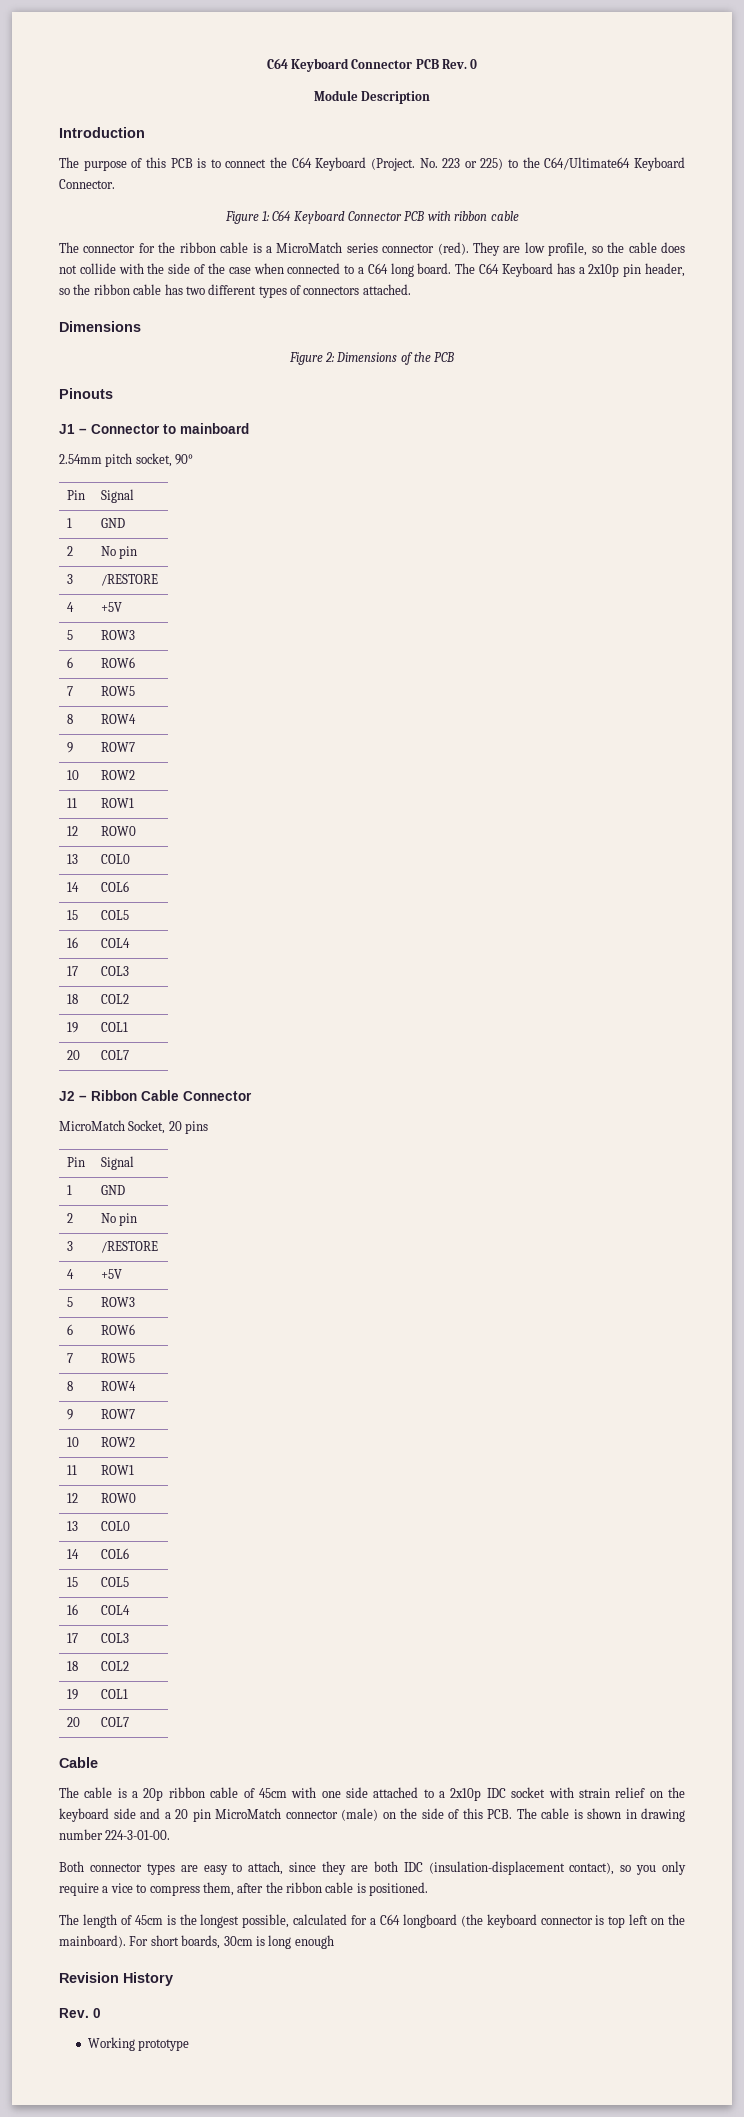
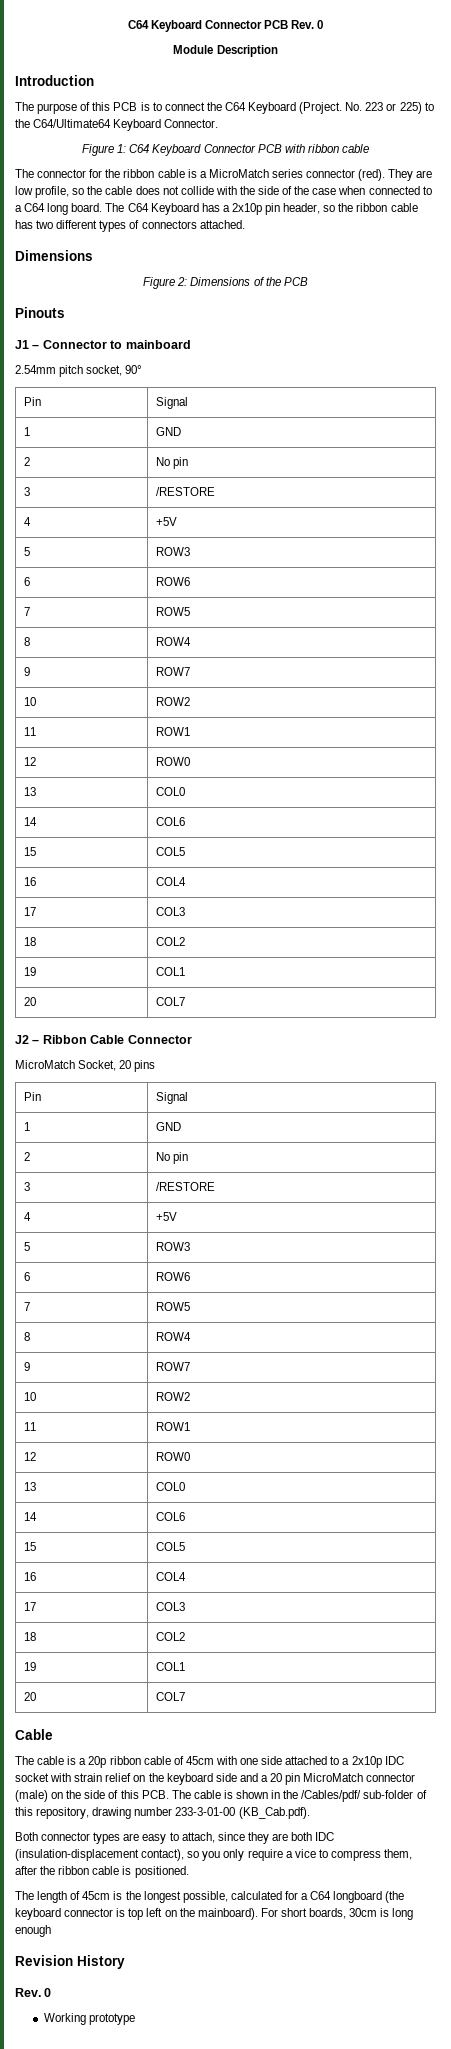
- The cable is a 20p ribbon cable of 45cm with one side attached to a 2x10p IDC socket with strain relief on the keyboard side and a 20 pin MicroMatch connector (male) on the side of this PCB. The cable is shown in drawing number 224-3-01-00.
+ The cable is a 20p ribbon cable of 45cm with one side attached to a 2x10p IDC socket with strain relief on the keyboard side and a 20 pin MicroMatch connector (male) on the side of this PCB. The cable is shown in the /Cables/pdf/ sub-folder of this repository, drawing number 233-3-01-00 (KB_Cab.pdf).

